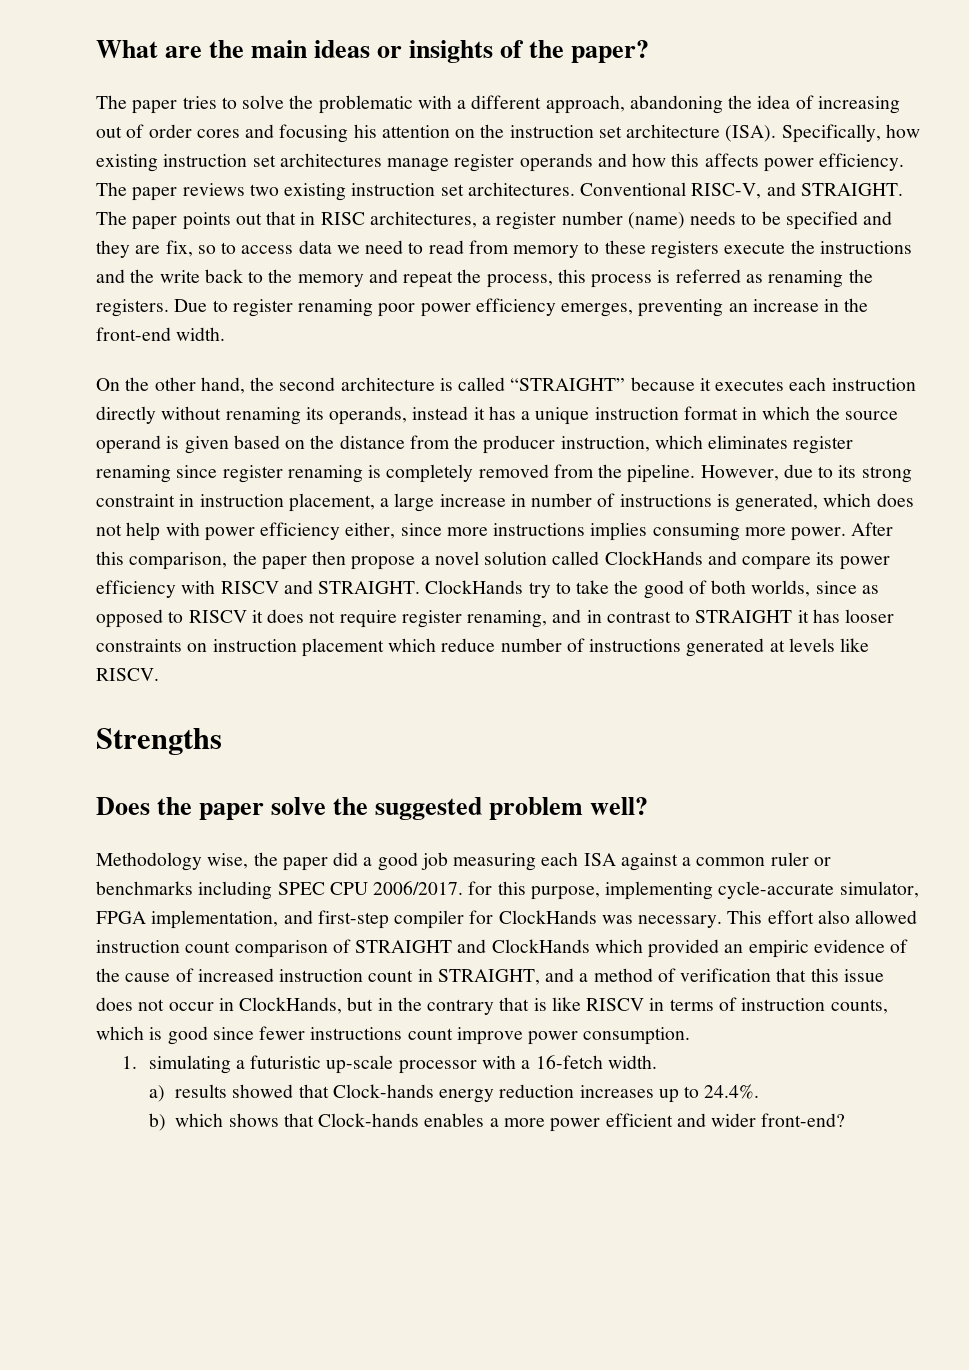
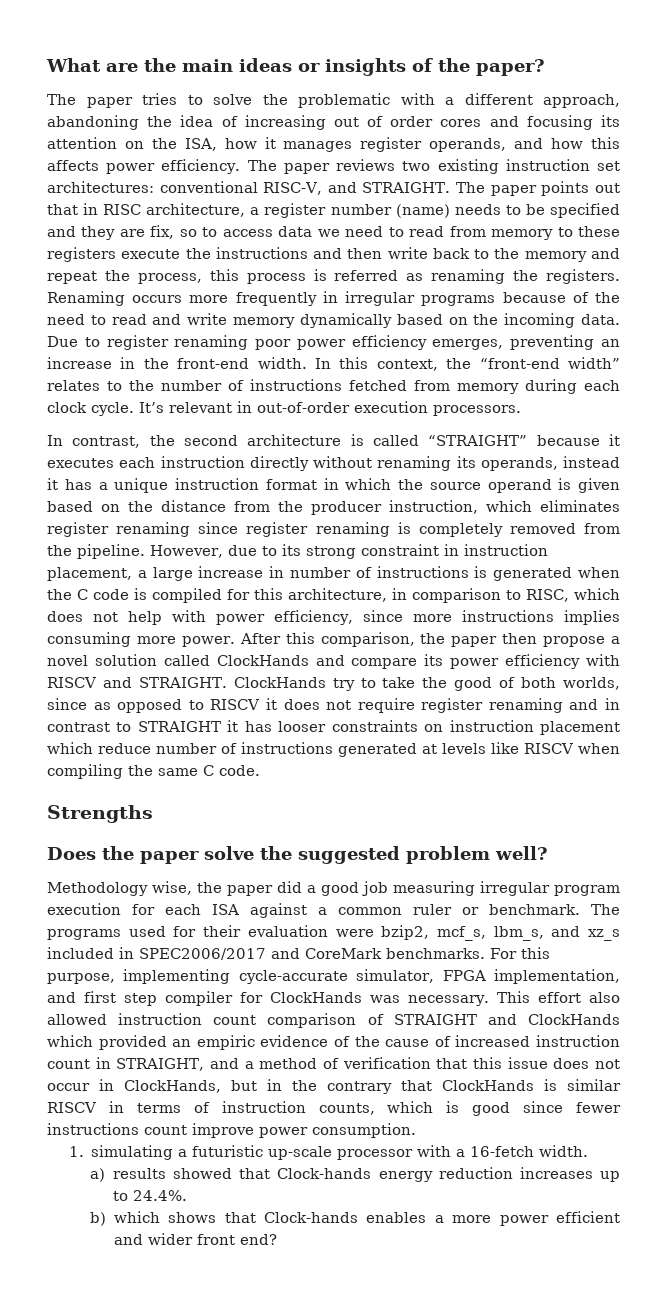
- The paper tries to solve the problematic with a different approach, abandoning the idea of increasing out of order cores and focusing his attention on the instruction set architecture (ISA). Specifically, how existing instruction set architectures manage register operands and how this affects power efficiency.
+ The paper tries to solve the problematic with a different approach, abandoning the idea of increasing out of order cores and focusing its attention on the ISA, how it manages register operands, and how this affects power efficiency.
- The paper reviews two existing instruction set architectures. Conventional RISC-V, and STRAIGHT.
+ The paper reviews two existing instruction set architectures: conventional RISC-V, and STRAIGHT.
- The paper points out that in RISC architectures, a register number (name) needs to be specified and they are fix, so to access data we need to read from memory to these registers execute the instructions and the write back to the memory and repeat the process, this process is referred as renaming the registers.
+ The paper points out that in RISC architecture, a register number (name) needs to be specified and they are fix, so to access data we need to read from memory to these registers execute the instructions and then write back to the memory and repeat the process, this process is referred as renaming the registers.
+ Renaming occurs more frequently in irregular programs because of the need to read and write memory dynamically based on the incoming data.
- Due to register renaming poor power efficiency emerges, preventing an increase in the front-end width.
- On the other hand, the second architecture is called “STRAIGHT” because it executes each instruction directly without renaming its operands, instead it has a unique instruction format in which the source operand is given based on the distance from the producer instruction, which eliminates register renaming since register renaming is completely removed from the pipeline.
+ Due to register renaming poor power efficiency emerges, preventing an increase in the front-end width. In this context, the “front-end width” relates to the number of instructions fetched from memory during each clock cycle. It’s relevant in out-of-order execution processors.
+ In contrast, the second architecture is called “STRAIGHT” because it executes each instruction directly without renaming its operands, instead it has a unique instruction format in which the source operand is given based on the distance from the producer instruction, which eliminates register renaming since register renaming is completely removed from the pipeline.
- However, due to its strong constraint in instruction placement, a large increase in number of instructions is generated, which does not help with power efficiency either, since more instructions implies consuming more power.
+ However, due to its strong constraint in instruction placement, a large increase in number of instructions is generated when the C code is compiled for this architecture, in comparison to RISC, which does not help with power efficiency, since more instructions implies consuming more power.
- ClockHands try to take the good of both worlds, since as opposed to RISCV it does not require register renaming, and in contrast to STRAIGHT it has looser constraints on instruction placement which reduce number of instructions generated at levels like RISCV.
+ ClockHands try to take the good of both worlds, since as opposed to RISCV it does not require register renaming and in contrast to STRAIGHT it has looser constraints on instruction placement which reduce number of instructions generated at levels like RISCV when compiling the same C code.
- Methodology wise, the paper did a good job measuring each ISA against a common ruler or benchmarks including SPEC CPU 2006/2017. for this purpose, implementing cycle-accurate simulator, FPGA implementation, and first-step compiler for ClockHands was necessary.
+ Methodology wise, the paper did a good job measuring irregular program execution for each ISA against a common ruler or benchmark. The programs used for their evaluation were bzip2, mcf_s, lbm_s, and xz_s included in SPEC2006/2017 and CoreMark benchmarks. For this purpose, implementing cycle-accurate simulator, FPGA implementation, and first step compiler for ClockHands was necessary.
- This effort also allowed instruction count comparison of STRAIGHT and ClockHands which provided an empiric evidence of the cause of increased instruction count in STRAIGHT, and a method of verification that this issue does not occur in ClockHands, but in the contrary that is like RISCV in terms of instruction counts, which is good since fewer instructions count improve power consumption.
+ This effort also allowed instruction count comparison of STRAIGHT and ClockHands which provided an empiric evidence of the cause of increased instruction count in STRAIGHT, and a method of verification that this issue does not occur in ClockHands, but in the contrary that ClockHands is similar RISCV in terms of instruction counts, which is good since fewer instructions count improve power consumption.
- b) which shows that Clock-hands enables a more power efficient and wider front-end?
+ b) which shows that Clock-hands enables a more power efficient and wider front end?

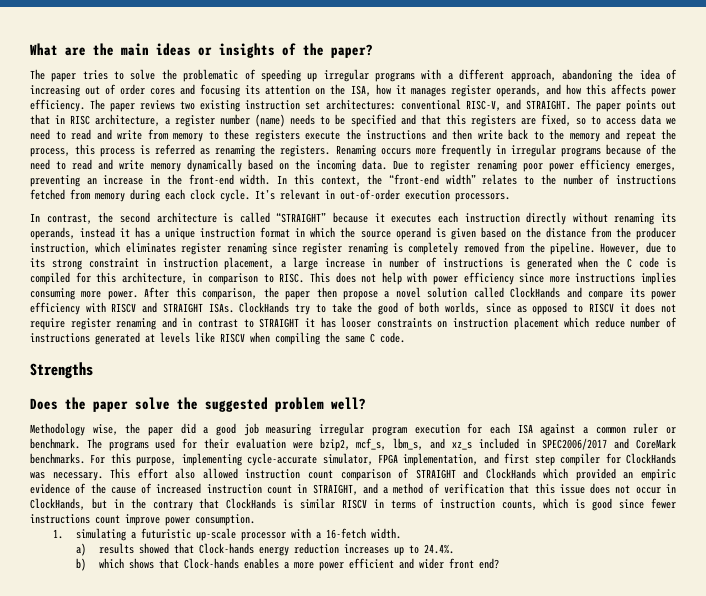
- The paper tries to solve the problematic with a different approach, abandoning the idea of increasing out of order cores and focusing its attention on the ISA, how it manages register operands, and how this affects power efficiency.
+ The paper tries to solve the problematic of speeding up irregular programs with a different approach, abandoning the idea of increasing out of order cores and focusing its attention on the ISA, how it manages register operands, and how this affects power efficiency.
- The paper points out that in RISC architecture, a register number (name) needs to be specified and they are fix, so to access data we need to read from memory to these registers execute the instructions and then write back to the memory and repeat the process, this process is referred as renaming the registers.
+ The paper points out that in RISC architecture, a register number (name) needs to be specified and that this registers are fixed, so to access data we need to read and write from memory to these registers execute the instructions and then write back to the memory and repeat the process, this process is referred as renaming the registers.
- However, due to its strong constraint in instruction placement, a large increase in number of instructions is generated when the C code is compiled for this architecture, in comparison to RISC, which does not help with power efficiency, since more instructions implies consuming more power.
+ However, due to its strong constraint in instruction placement, a large increase in number of instructions is generated when the C code is compiled for this architecture, in comparison to RISC. This does not help with power efficiency since more instructions implies consuming more power.
- After this comparison, the paper then propose a novel solution called ClockHands and compare its power efficiency with RISCV and STRAIGHT.
+ After this comparison, the paper then propose a novel solution called ClockHands and compare its power efficiency with RISCV and STRAIGHT ISAs.

